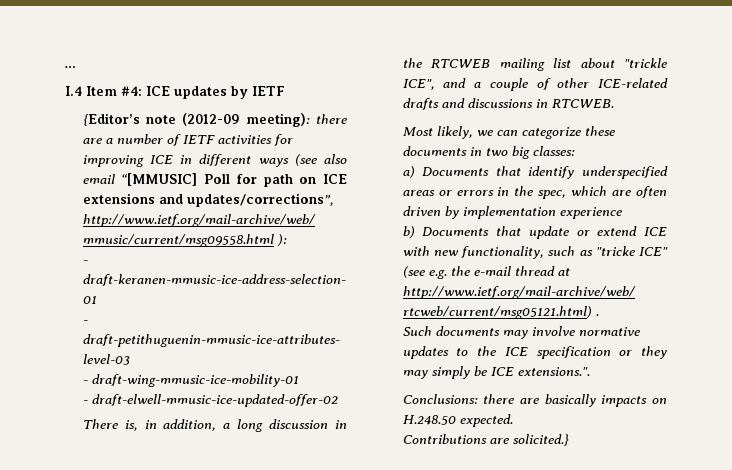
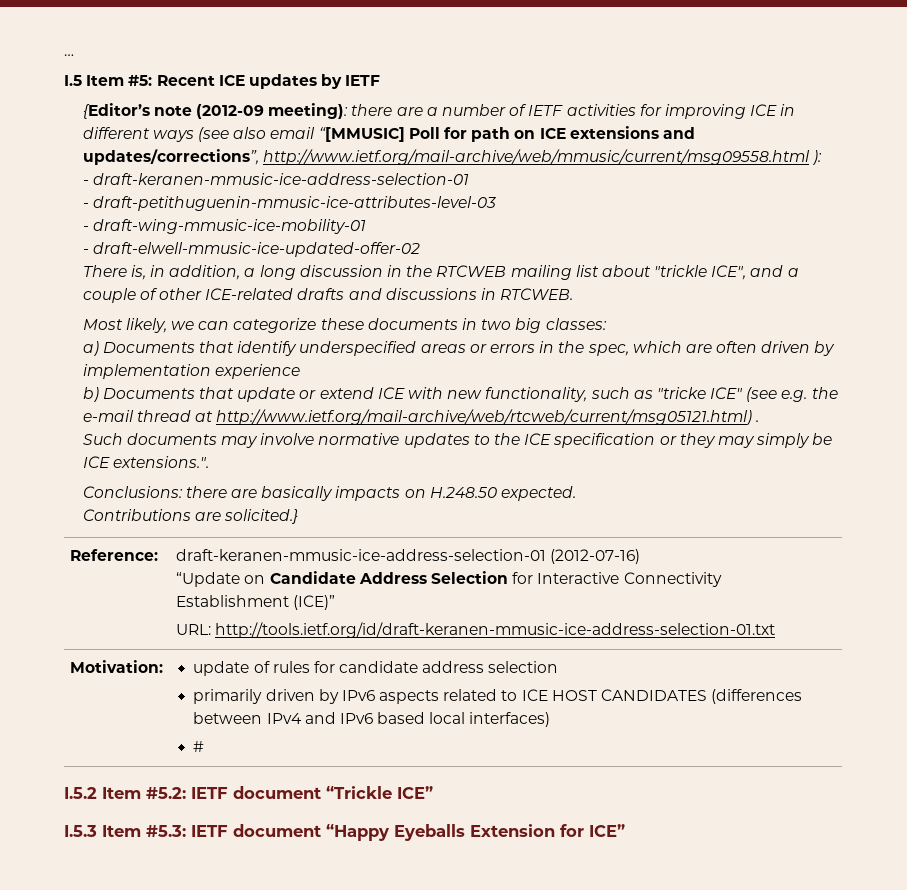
- I.4 Item #4: ICE updates by IETF
+ I.5 Item #5: Recent ICE updates by IETF
+ Reference: | draft-keranen-mmusic-ice-address-selection-01 (2012-07-16)
+ “Update on Candidate Address Selection for Interactive Connectivity Establishment (ICE)”
+ URL: http://tools.ietf.org/id/draft-keranen-mmusic-ice-address-selection-01.txt
+ Motivation: | update of rules for candidate address selection
+ primarily driven by IPv6 aspects related to ICE HOST CANDIDATES (differences between IPv4 and IPv6 based local interfaces)
+ #
+ I.5.2 Item #5.2: IETF document “Trickle ICE”
+ I.5.3 Item #5.3: IETF document “Happy Eyeballs Extension for ICE”

